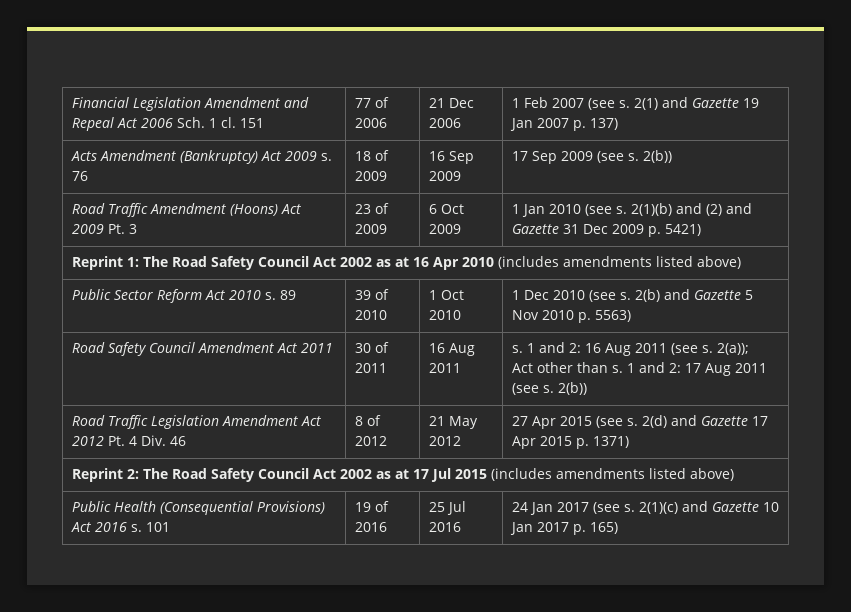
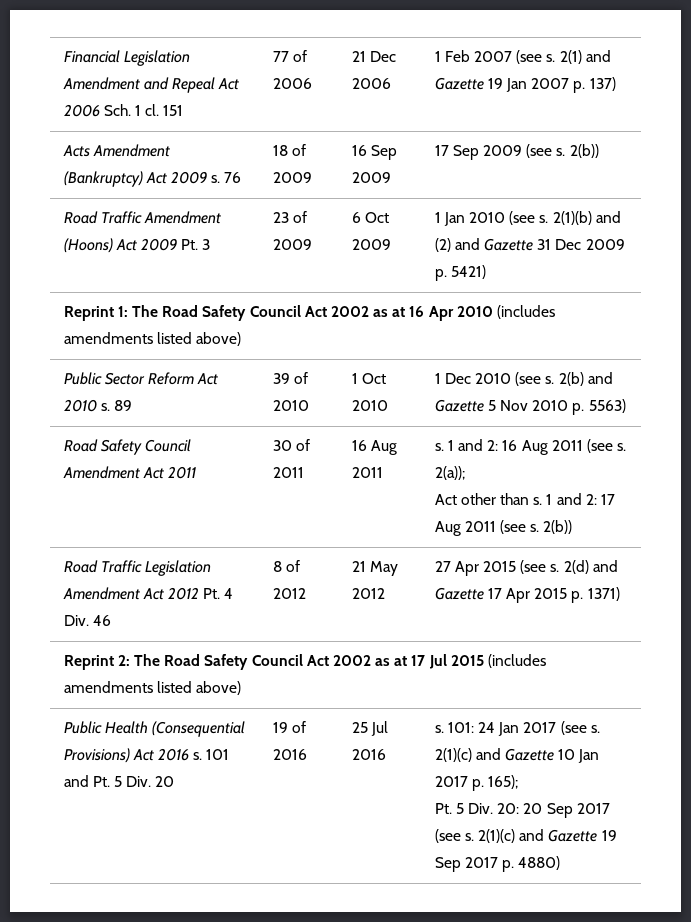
- 101
+ 101 and Pt. 5 Div. 20
- 24 Jan 2017 (see s.
+ s. 101: 24 Jan 2017 (see s.
- 2(1)(c) and Gazette 10 Jan 2017 p. 165)
+ 2(1)(c) and Gazette 10 Jan 2017 p. 165);
+ Pt. 5 Div. 20: 20 Sep 2017 (see s. 2(1)(c) and Gazette 19 Sep 2017 p. 4880)

